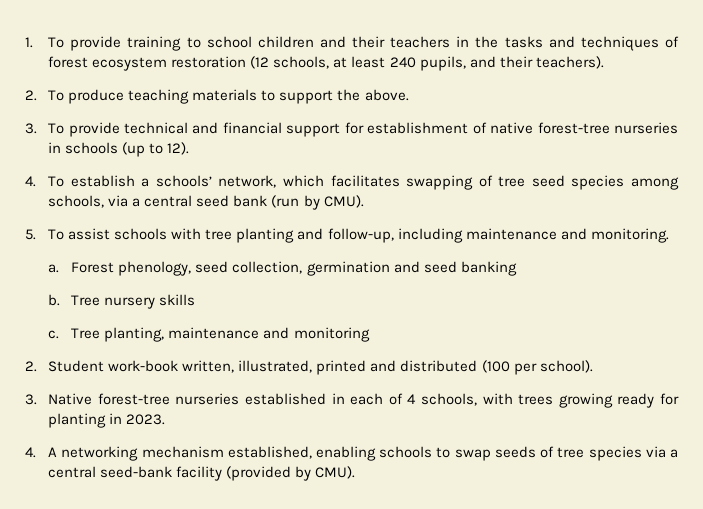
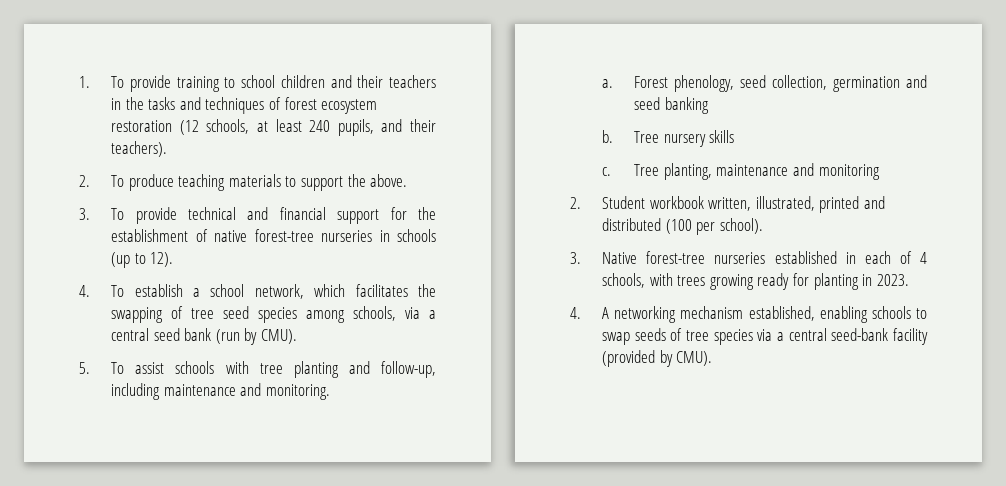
- 3. To provide technical and financial support for establishment of native forest-tree nurseries in schools (up to 12).
+ 3. To provide technical and financial support for the establishment of native forest-tree nurseries in schools (up to 12).
- 4. To establish a schools’ network, which facilitates swapping of tree seed species among schools, via a central seed bank (run by CMU).
+ 4. To establish a school network, which facilitates the swapping of tree seed species among schools, via a central seed bank (run by CMU).
- 2. Student work-book written, illustrated, printed and distributed (100 per school).
+ 2. Student workbook written, illustrated, printed and distributed (100 per school).

